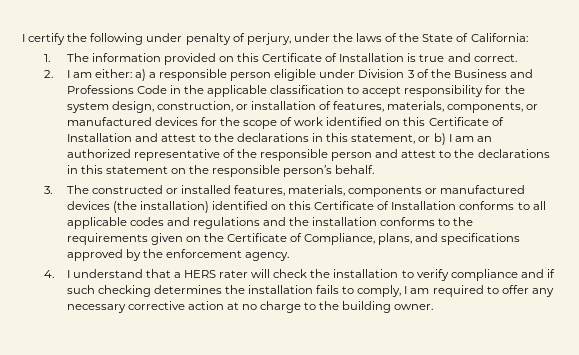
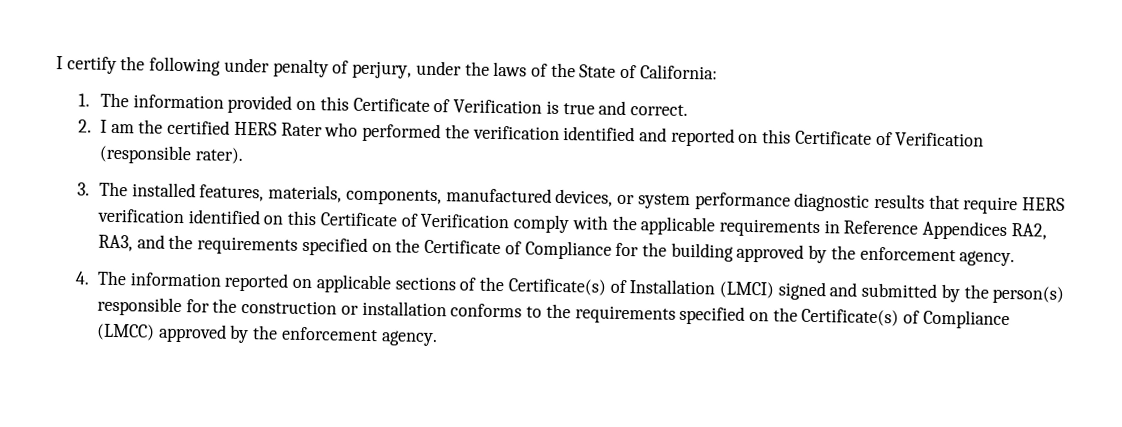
- 1. The information provided on this Certificate of Installation is true and correct.
+ 1. The information provided on this Certificate of Verification is true and correct.
- 2. I am either: a) a responsible person eligible under Division 3 of the Business and Professions Code in the applicable classification to accept responsibility for the system design, construction, or installation of features, materials, components, or manufactured devices for the scope of work identified on this Certificate of Installation and attest to the declarations in this statement, or b) I am an authorized representative of the responsible person and attest to the declarations in this statement on the responsible person’s behalf.
- 3. The constructed or installed features, materials, components or manufactured devices (the installation) identified on this Certificate of Installation conforms to all applicable codes and regulations and the installation conforms to the requirements given on the Certificate of Compliance, plans, and specifications approved by the enforcement agency.
+ 2. I am the certified HERS Rater who performed the verification identified and reported on this Certificate of Verification (responsible rater).
+ 3. The installed features, materials, components, manufactured devices, or system performance diagnostic results that require HERS verification identified on this Certificate of Verification comply with the applicable requirements in Reference Appendices RA2, RA3, and the requirements specified on the Certificate of Compliance for the building approved by the enforcement agency.
- 4. I understand that a HERS rater will check the installation to verify compliance and if such checking determines the installation fails to comply, I am required to offer any necessary corrective action at no charge to the building owner.
+ 4. The information reported on applicable sections of the Certificate(s) of Installation (LMCI) signed and submitted by the person(s) responsible for the construction or installation conforms to the requirements specified on the Certificate(s) of Compliance (LMCC) approved by the enforcement agency.

